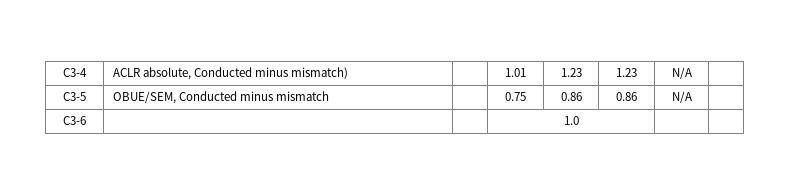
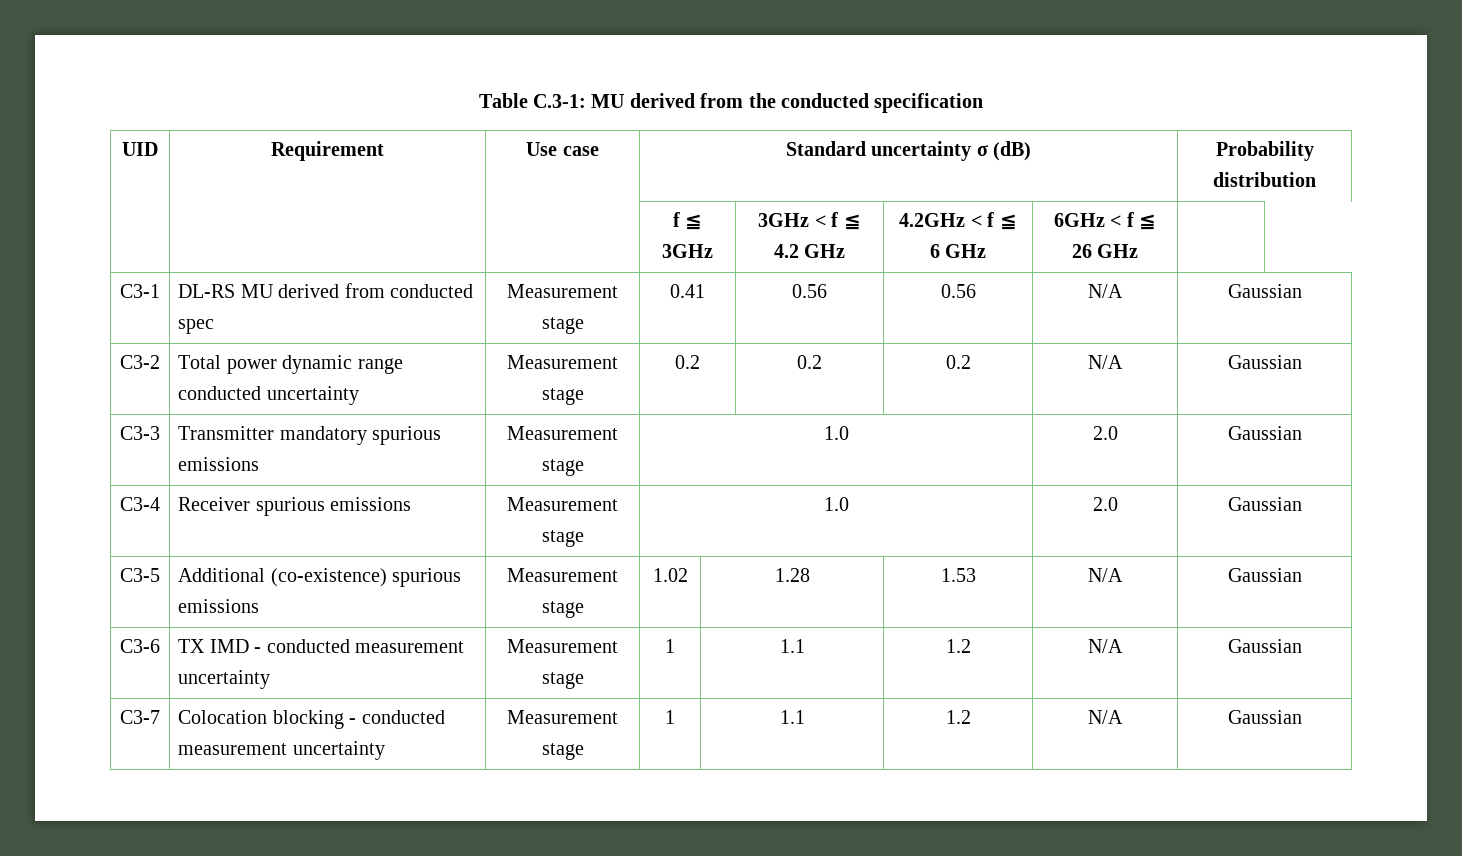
- C3-4 | ACLR absolute, Conducted minus mismatch) | | 1.01 | 1.23 | 1.23 | N/A |
- C3-5 | OBUE/SEM, Conducted minus mismatch | | 0.75 | 0.86 | 0.86 | N/A |
+ Table C.3-1: MU derived from the conducted specification
+ UID | Requirement | Use case | Standard uncertainty σ (dB) | Probability distribution
+ | | | f ≦ 3GHz | 3GHz < f ≦ 4.2 GHz | 4.2GHz < f ≦ 6 GHz | 6GHz < f ≦ 26 GHz |
+ C3-1 | DL-RS MU derived from conducted spec | Measurement stage | 0.41 | 0.56 | 0.56 | N/A | Gaussian
+ C3-2 | Total power dynamic range conducted uncertainty | Measurement stage | 0.2 | 0.2 | 0.2 | N/A | Gaussian
+ C3-3 | Transmitter mandatory spurious emissions | Measurement stage | 1.0 | 2.0 | Gaussian
+ C3-4 | Receiver spurious emissions | Measurement stage | 1.0 | 2.0 | Gaussian
+ C3-5 | Additional (co-existence) spurious emissions | Measurement stage | 1.02 | 1.28 | 1.53 | N/A | Gaussian
- C3-6 | | | 1.0 | |
+ C3-6 | TX IMD - conducted measurement uncertainty | Measurement stage | 1 | 1.1 | 1.2 | N/A | Gaussian
+ C3-7 | Colocation blocking - conducted measurement uncertainty | Measurement stage | 1 | 1.1 | 1.2 | N/A | Gaussian

